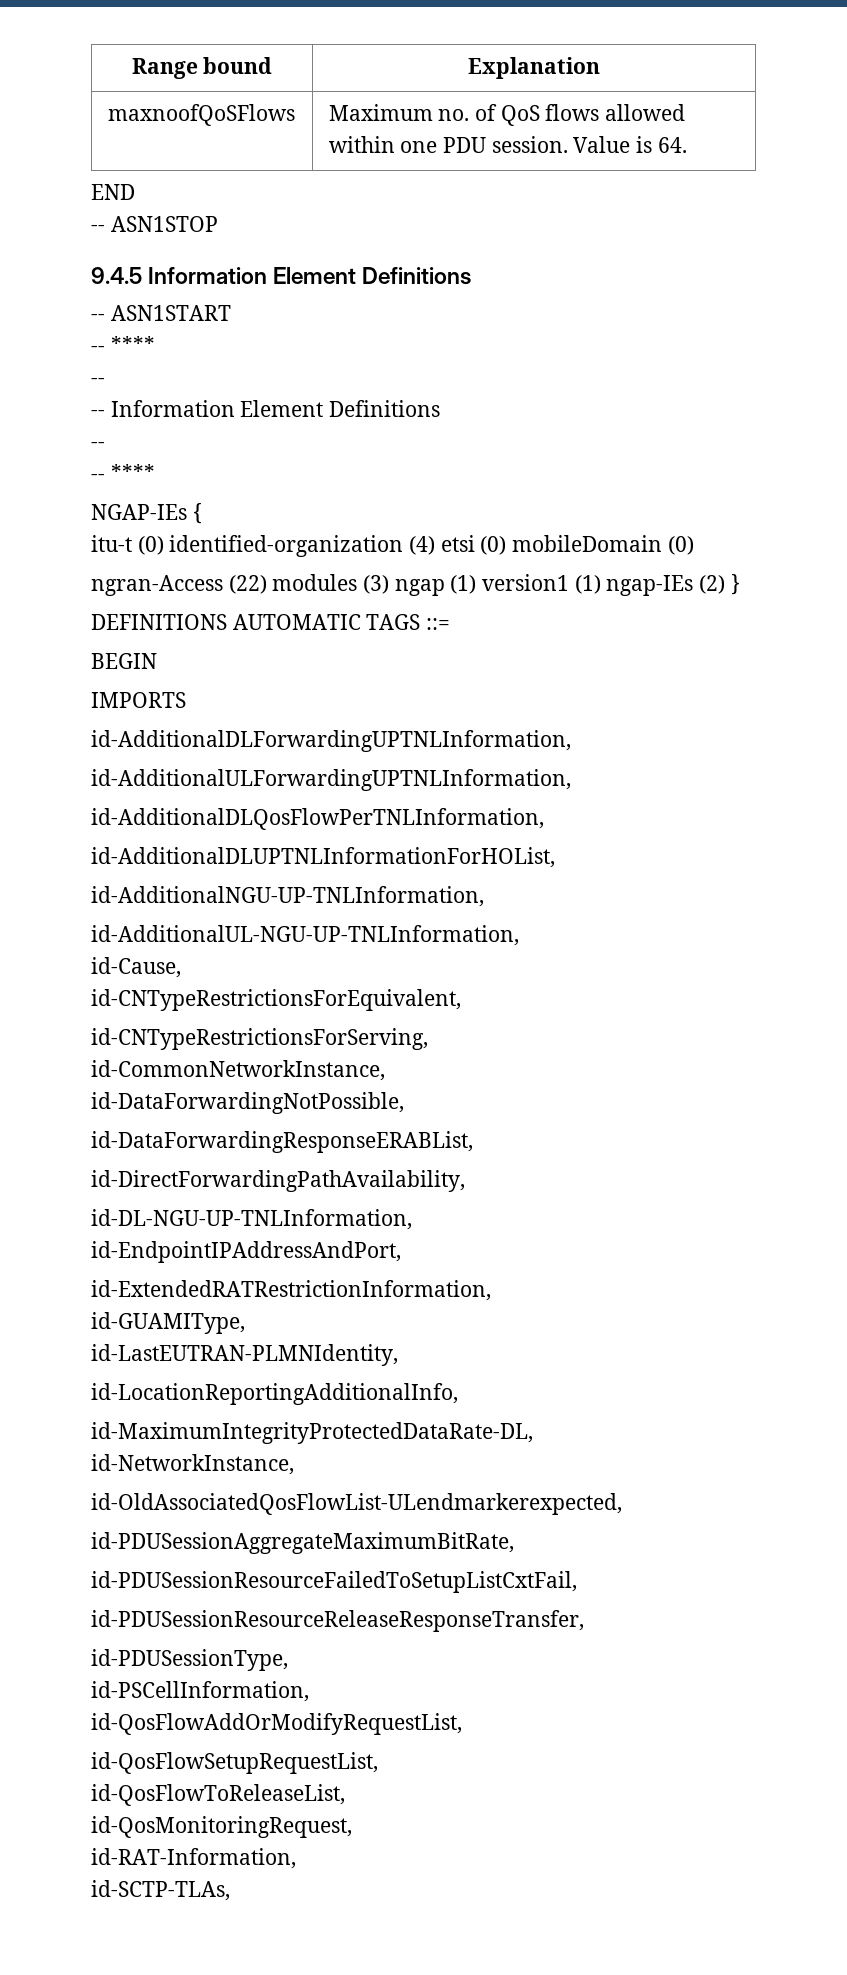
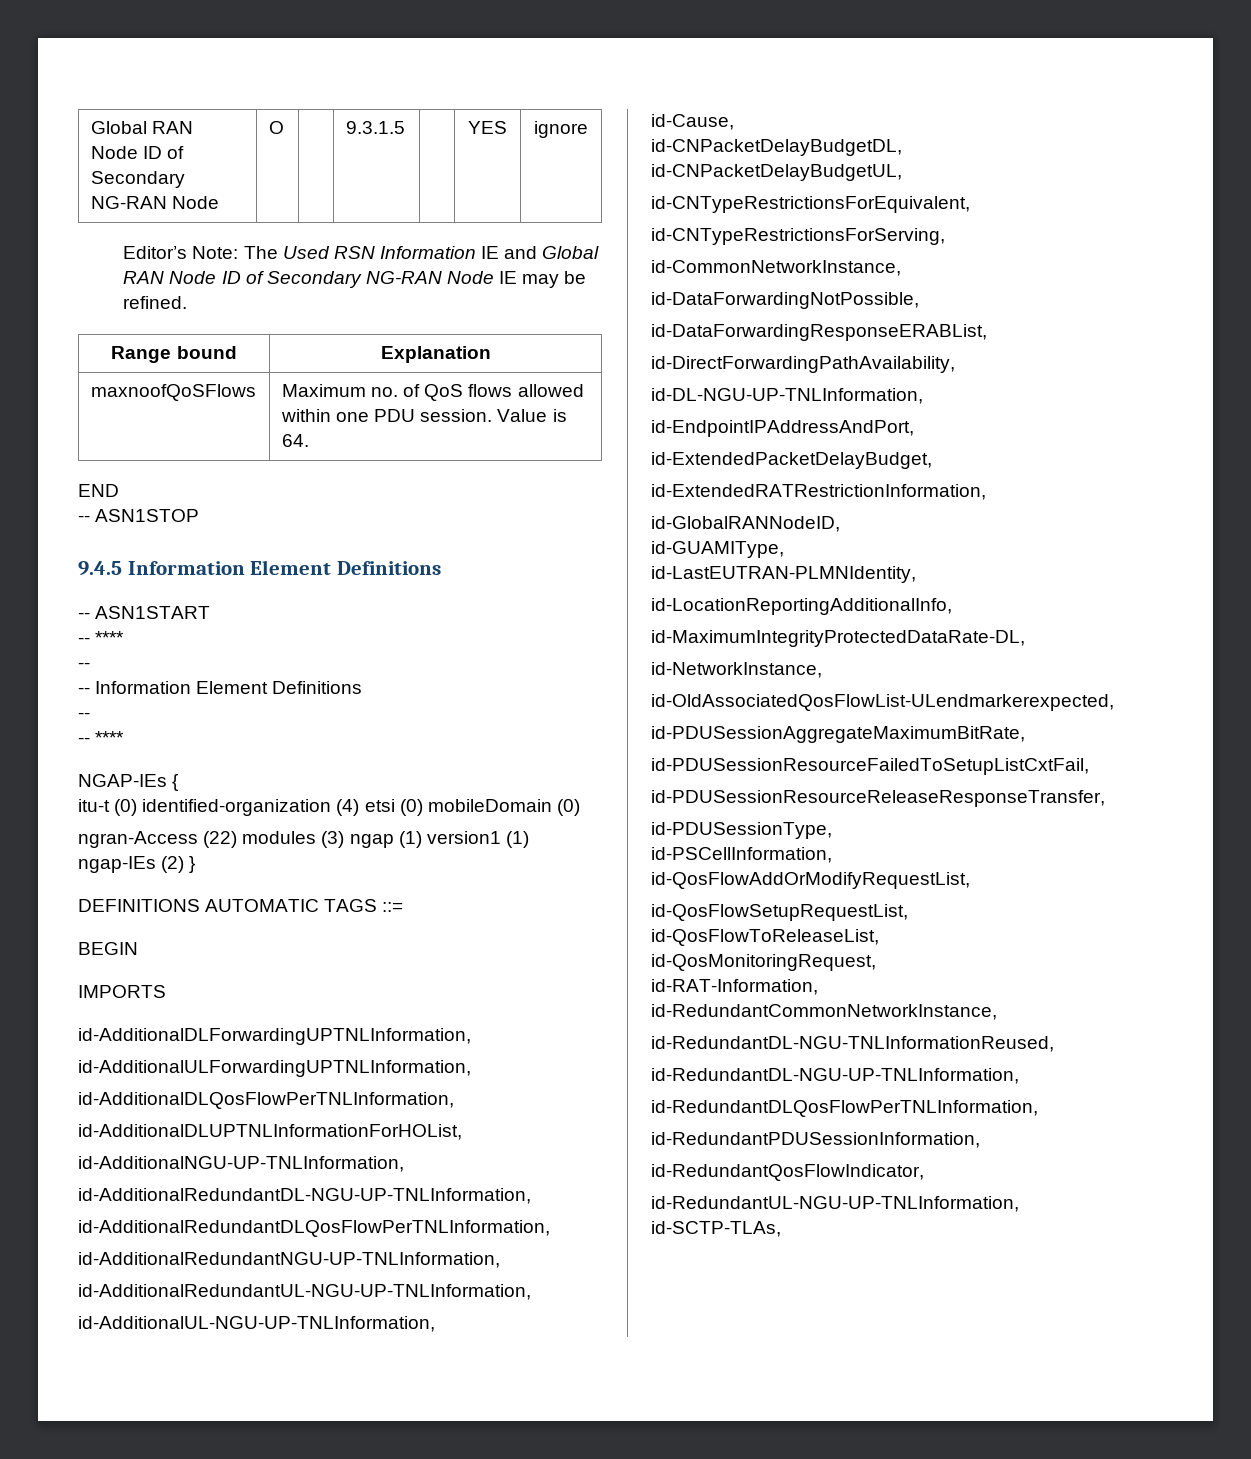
+ Global RAN Node ID of Secondary NG-RAN Node | O | | 9.3.1.5 | | YES | ignore
+ Editor’s Note: The Used RSN Information IE and Global RAN Node ID of Secondary NG-RAN Node IE may be refined.
+ id-AdditionalRedundantDL-NGU-UP-TNLInformation,
+ id-AdditionalRedundantDLQosFlowPerTNLInformation,
+ id-AdditionalRedundantNGU-UP-TNLInformation,
+ id-AdditionalRedundantUL-NGU-UP-TNLInformation,
+ id-CNPacketDelayBudgetDL,
+ id-CNPacketDelayBudgetUL,
+ id-ExtendedPacketDelayBudget,
+ id-GlobalRANNodeID,
+ id-RedundantCommonNetworkInstance,
+ id-RedundantDL-NGU-TNLInformationReused,
+ id-RedundantDL-NGU-UP-TNLInformation,
+ id-RedundantDLQosFlowPerTNLInformation,
+ id-RedundantPDUSessionInformation,
+ id-RedundantQosFlowIndicator,
+ id-RedundantUL-NGU-UP-TNLInformation,

